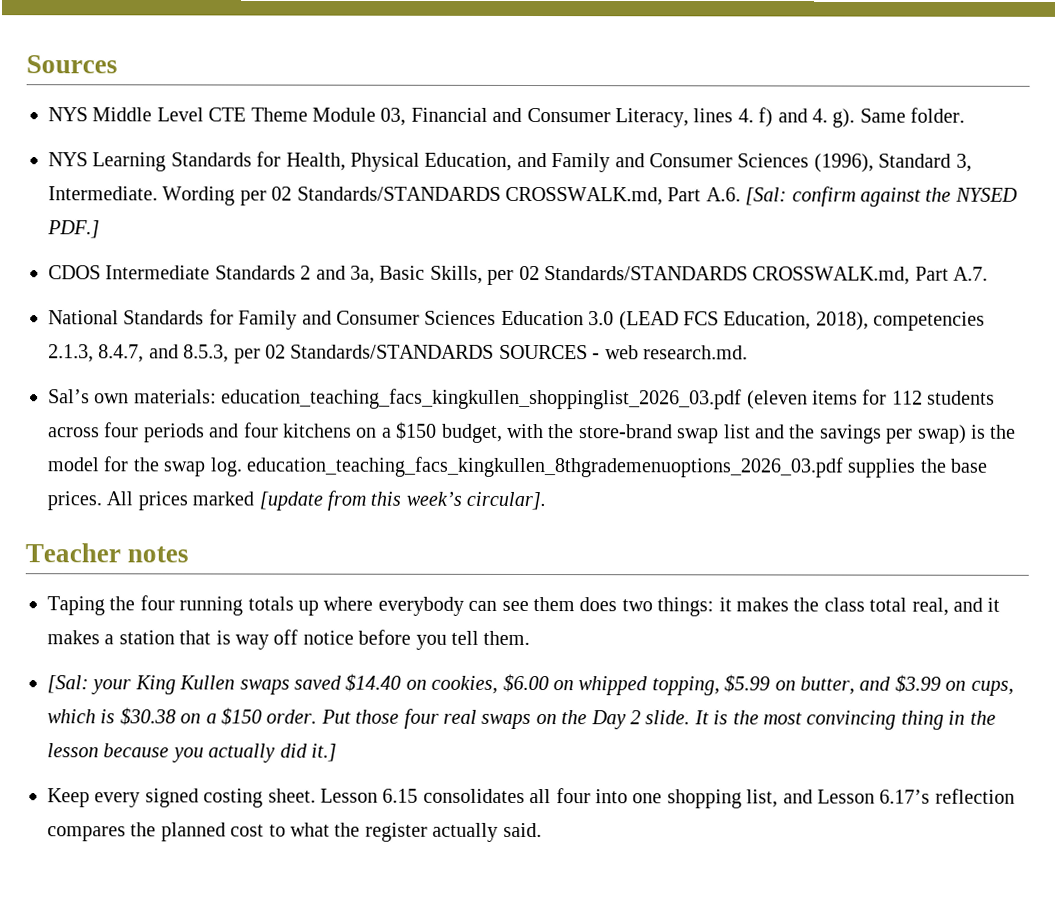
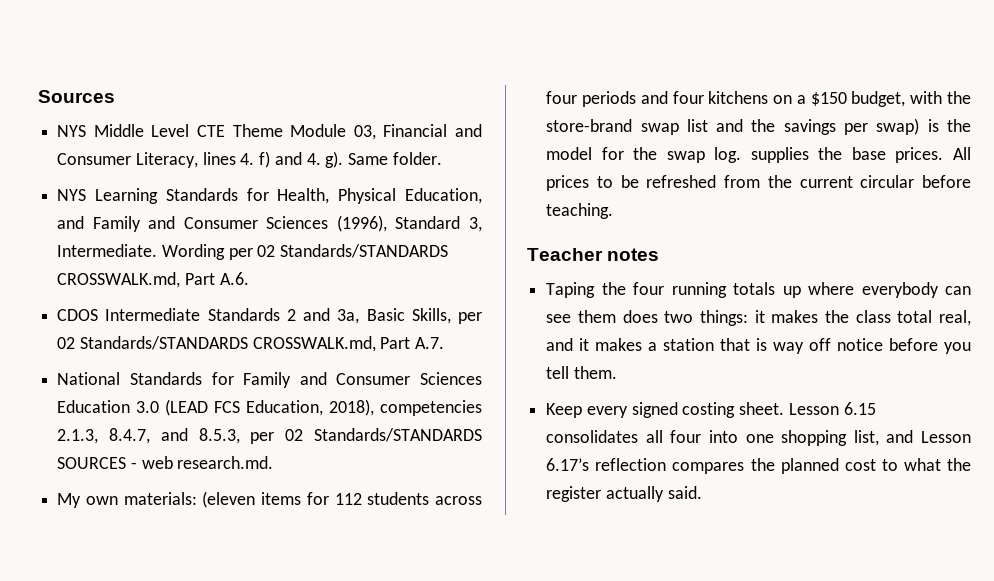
- Wording per 02 Standards/STANDARDS CROSSWALK.md, Part A.6. [Sal: confirm against the NYSED PDF.]
+ Wording per 02 Standards/STANDARDS CROSSWALK.md, Part A.6.
- Sal’s own materials: education_teaching_facs_kingkullen_shoppinglist_2026_03.pdf (eleven items for 112 students across four periods and four kitchens on a $150 budget, with the store-brand swap list and the savings per swap) is the model for the swap log. education_teaching_facs_kingkullen_8thgrademenuoptions_2026_03.pdf supplies the base prices.
+ My own materials: (eleven items for 112 students across four periods and four kitchens on a $150 budget, with the store-brand swap list and the savings per swap) is the model for the swap log. supplies the base prices.
- All prices marked [update from this week’s circular].
+ All prices to be refreshed from the current circular before teaching.
- [Sal: your King Kullen swaps saved $14.40 on cookies, $6.00 on whipped topping, $5.99 on butter, and $3.99 on cups, which is $30.38 on a $150 order. Put those four real swaps on the Day 2 slide. It is the most convincing thing in the lesson because you actually did it.]

